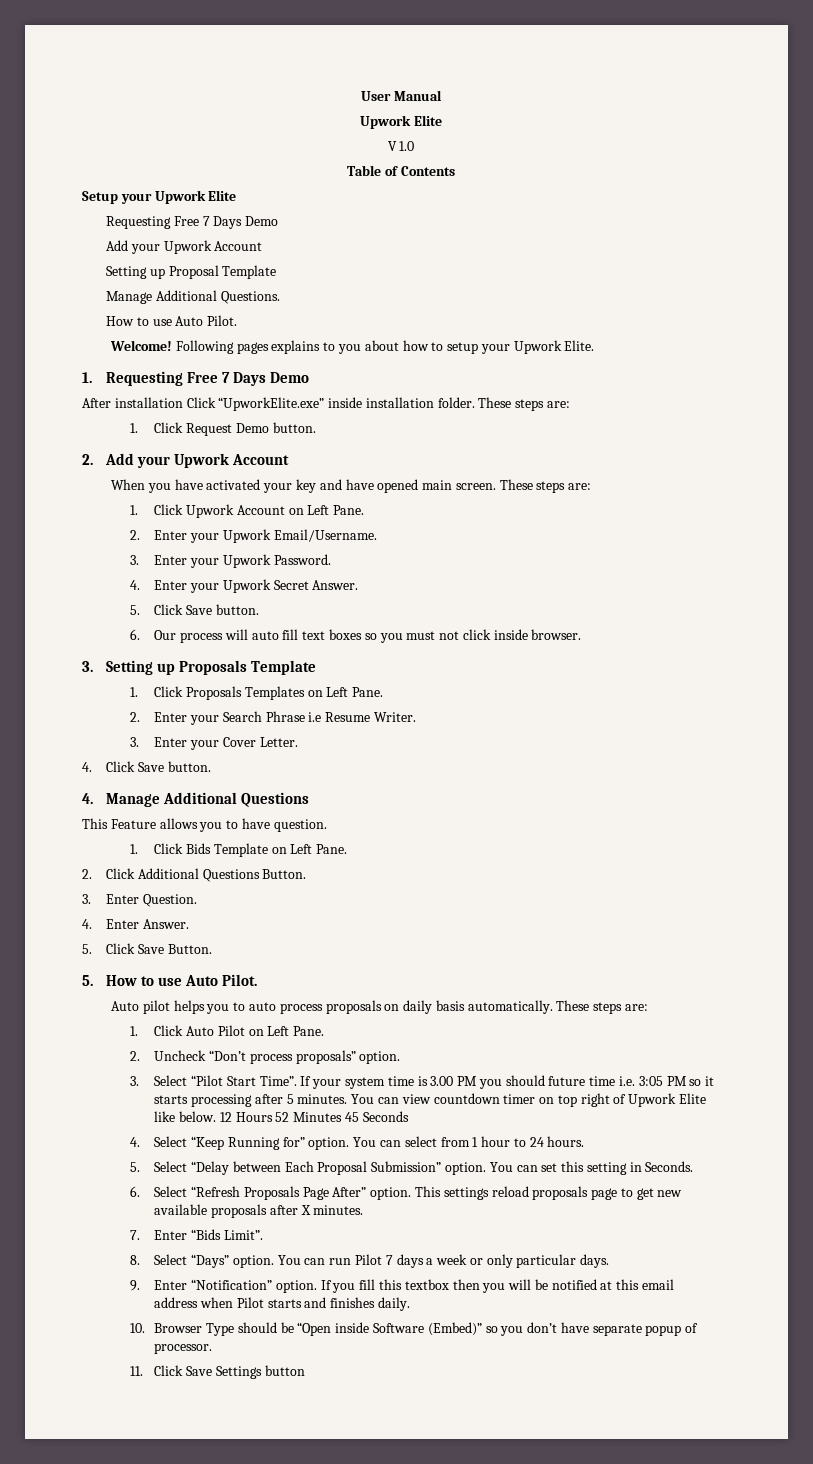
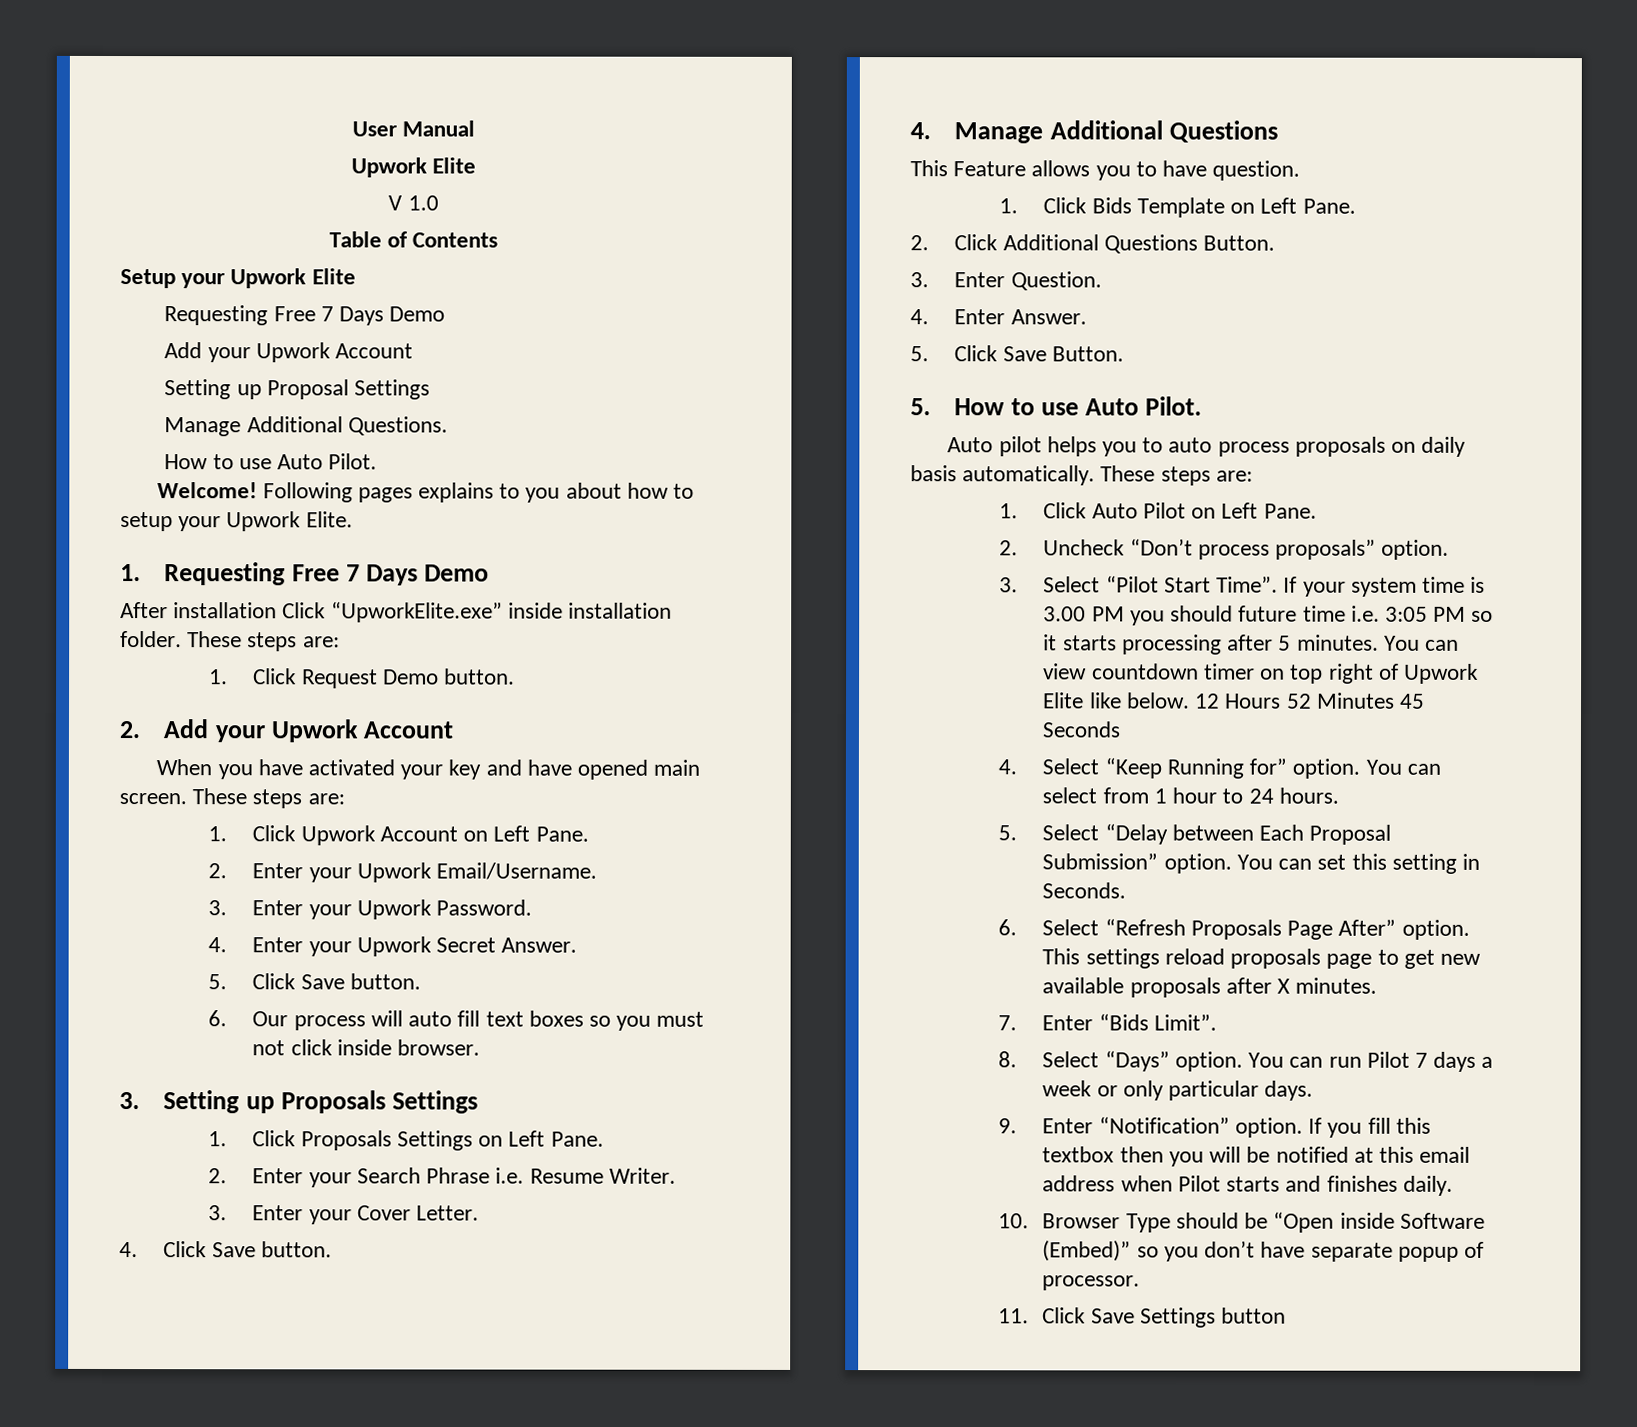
- Setting up Proposal Template
+ Setting up Proposal Settings
- 3. Setting up Proposals Template
+ 3. Setting up Proposals Settings
- 1. Click Proposals Templates on Left Pane.
+ 1. Click Proposals Settings on Left Pane.
- 2. Enter your Search Phrase i.e Resume Writer.
+ 2. Enter your Search Phrase i.e. Resume Writer.

